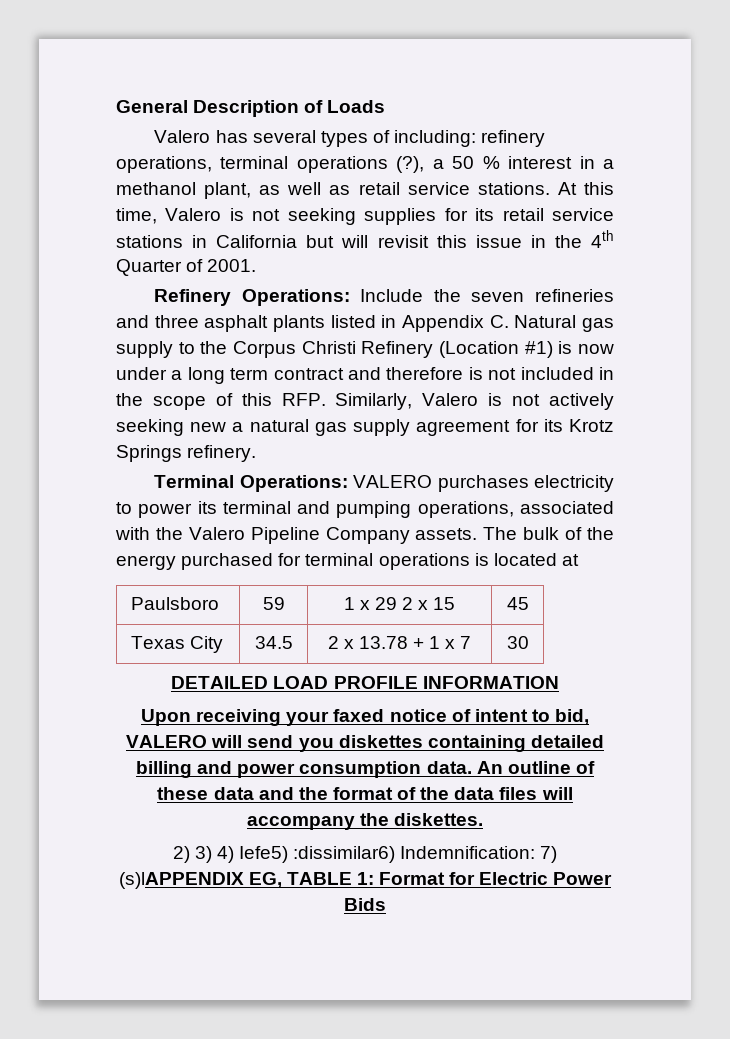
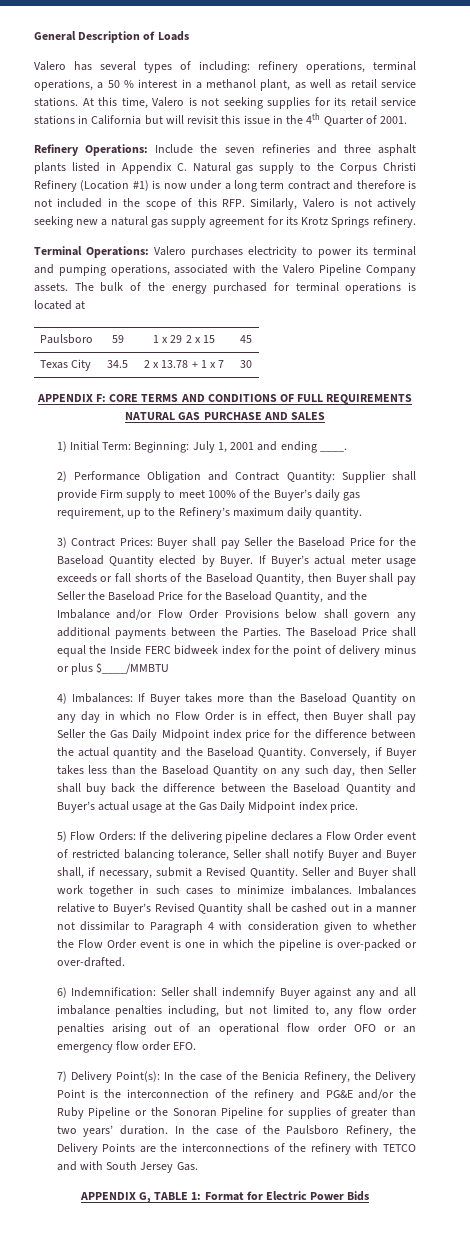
- Valero has several types of including: refinery operations, terminal operations (?), a 50 % interest in a methanol plant, as well as retail service stations.
+ Valero has several types of including: refinery operations, terminal operations, a 50 % interest in a methanol plant, as well as retail service stations.
- Terminal Operations: VALERO purchases electricity to power its terminal and pumping operations, associated with the Valero Pipeline Company assets.
+ Terminal Operations: Valero purchases electricity to power its terminal and pumping operations, associated with the Valero Pipeline Company assets.
- DETAILED LOAD PROFILE INFORMATION
- Upon receiving your faxed notice of intent to bid, VALERO will send you diskettes containing detailed billing and power consumption data. An outline of these data and the format of the data files will accompany the diskettes.
- 2) 3) 4) Iefe5) :dissimilar6) Indemnification: 7) (s)lAPPENDIX EG, TABLE 1: Format for Electric Power Bids
+ APPENDIX F: CORE TERMS AND CONDITIONS OF FULL REQUIREMENTS NATURAL GAS PURCHASE AND SALES
+ 1) Initial Term: Beginning: July 1, 2001 and ending ____.
+ 2) Performance Obligation and Contract Quantity: Supplier shall provide Firm supply to meet 100% of the Buyer’s daily gas requirement, up to the Refinery’s maximum daily quantity.
+ 3) Contract Prices: Buyer shall pay Seller the Baseload Price for the Baseload Quantity elected by Buyer. If Buyer’s actual meter usage exceeds or fall shorts of the Baseload Quantity, then Buyer shall pay Seller the Baseload Price for the Baseload Quantity, and the Imbalance and/or Flow Order Provisions below shall govern any additional payments between the Parties. The Baseload Price shall equal the Inside FERC bidweek index for the point of delivery minus or plus $____/MMBTU
+ 4) Imbalances: If Buyer takes more than the Baseload Quantity on any day in which no Flow Order is in effect, then Buyer shall pay Seller the Gas Daily Midpoint index price for the difference between the actual quantity and the Baseload Quantity. Conversely, if Buyer takes less than the Baseload Quantity on any such day, then Seller shall buy back the difference between the Baseload Quantity and Buyer’s actual usage at the Gas Daily Midpoint index price.
+ 5) Flow Orders: If the delivering pipeline declares a Flow Order event of restricted balancing tolerance, Seller shall notify Buyer and Buyer shall, if necessary, submit a Revised Quantity. Seller and Buyer shall work together in such cases to minimize imbalances. Imbalances relative to Buyer’s Revised Quantity shall be cashed out in a manner not dissimilar to Paragraph 4 with consideration given to whether the Flow Order event is one in which the pipeline is over-packed or over-drafted.
+ 6) Indemnification: Seller shall indemnify Buyer against any and all imbalance penalties including, but not limited to, any flow order penalties arising out of an operational flow order OFO or an emergency flow order EFO.
+ 7) Delivery Point(s): In the case of the Benicia Refinery, the Delivery Point is the interconnection of the refinery and PG&E and/or the Ruby Pipeline or the Sonoran Pipeline for supplies of greater than two years’ duration. In the case of the Paulsboro Refinery, the Delivery Points are the interconnections of the refinery with TETCO and with South Jersey Gas.
+ APPENDIX G, TABLE 1: Format for Electric Power Bids

